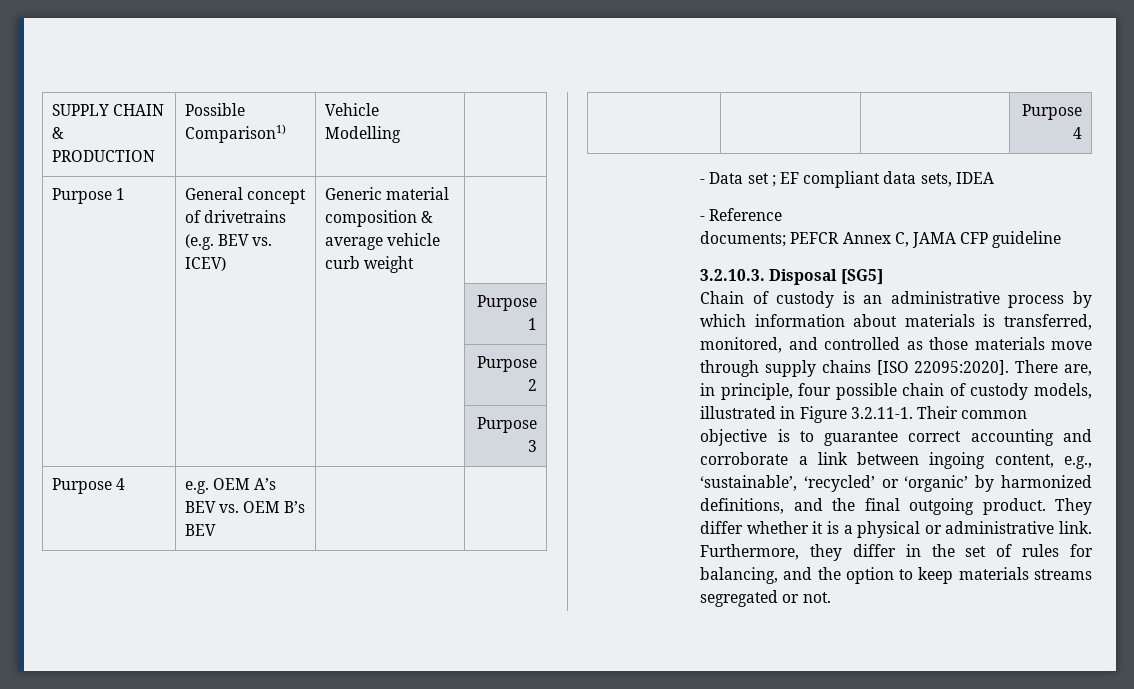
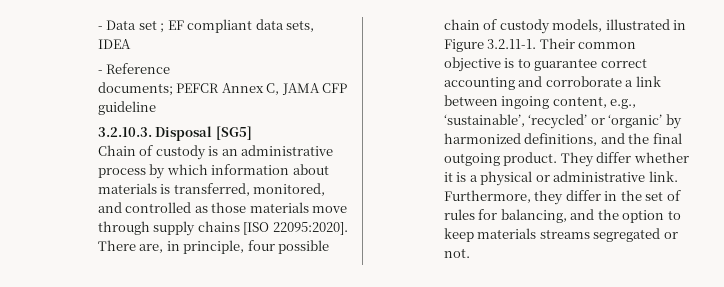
- SUPPLY CHAIN & PRODUCTION | Possible Comparison1) | Vehicle Modelling |
- Purpose 1 | General concept of drivetrains (e.g. BEV vs. ICEV) | Generic material composition & average vehicle curb weight |
- | | | Purpose 1
- | | | Purpose 2
- | | | Purpose 3
- Purpose 4 | e.g. OEM A’s BEV vs. OEM B’s BEV | |
- | | | Purpose 4

